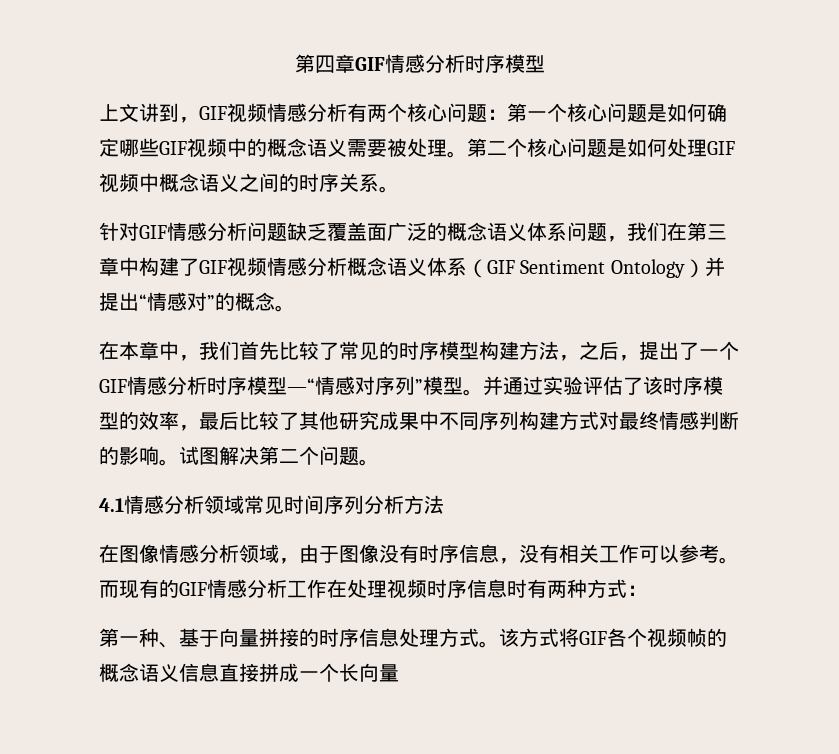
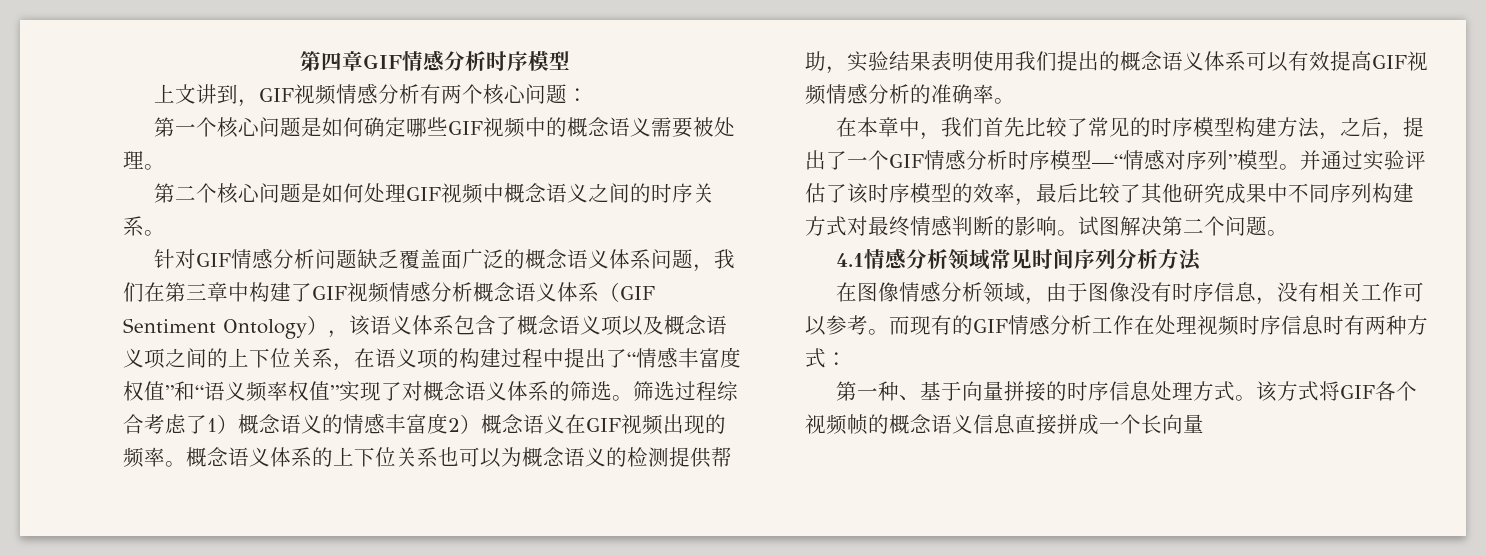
- 上文讲到，GIF视频情感分析有两个核心问题：第一个核心问题是如何确定哪些GIF视频中的概念语义需要被处理。第二个核心问题是如何处理GIF视频中概念语义之间的时序关系。
+ 上文讲到，GIF视频情感分析有两个核心问题：
+ 第一个核心问题是如何确定哪些GIF视频中的概念语义需要被处理。
+ 第二个核心问题是如何处理GIF视频中概念语义之间的时序关系。
- 针对GIF情感分析问题缺乏覆盖面广泛的概念语义体系问题，我们在第三章中构建了GIF视频情感分析概念语义体系（GIF Sentiment Ontology）并提出“情感对”的概念。
+ 针对GIF情感分析问题缺乏覆盖面广泛的概念语义体系问题，我们在第三章中构建了GIF视频情感分析概念语义体系（GIF Sentiment Ontology），该语义体系包含了概念语义项以及概念语义项之间的上下位关系，在语义项的构建过程中提出了“情感丰富度权值”和“语义频率权值”实现了对概念语义体系的筛选。筛选过程综合考虑了1）概念语义的情感丰富度2）概念语义在GIF视频出现的频率。概念语义体系的上下位关系也可以为概念语义的检测提供帮助，实验结果表明使用我们提出的概念语义体系可以有效提高GIF视频情感分析的准确率。

